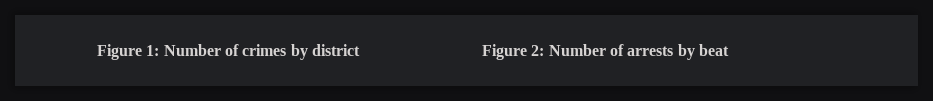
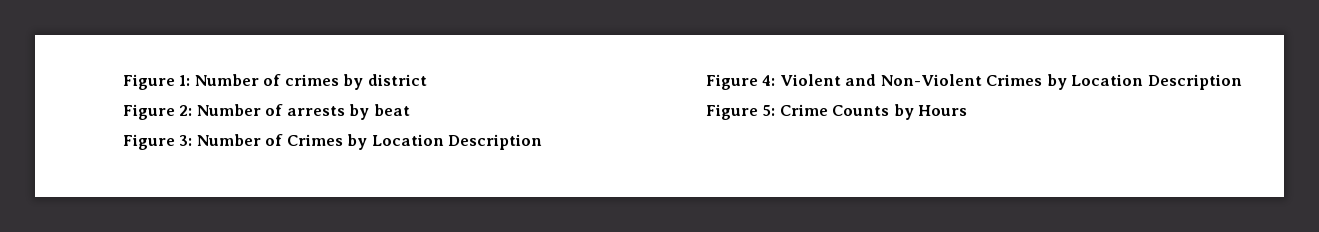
+ Figure 3: Number of Crimes by Location Description
+ Figure 4: Violent and Non-Violent Crimes by Location Description
+ Figure 5: Crime Counts by Hours

